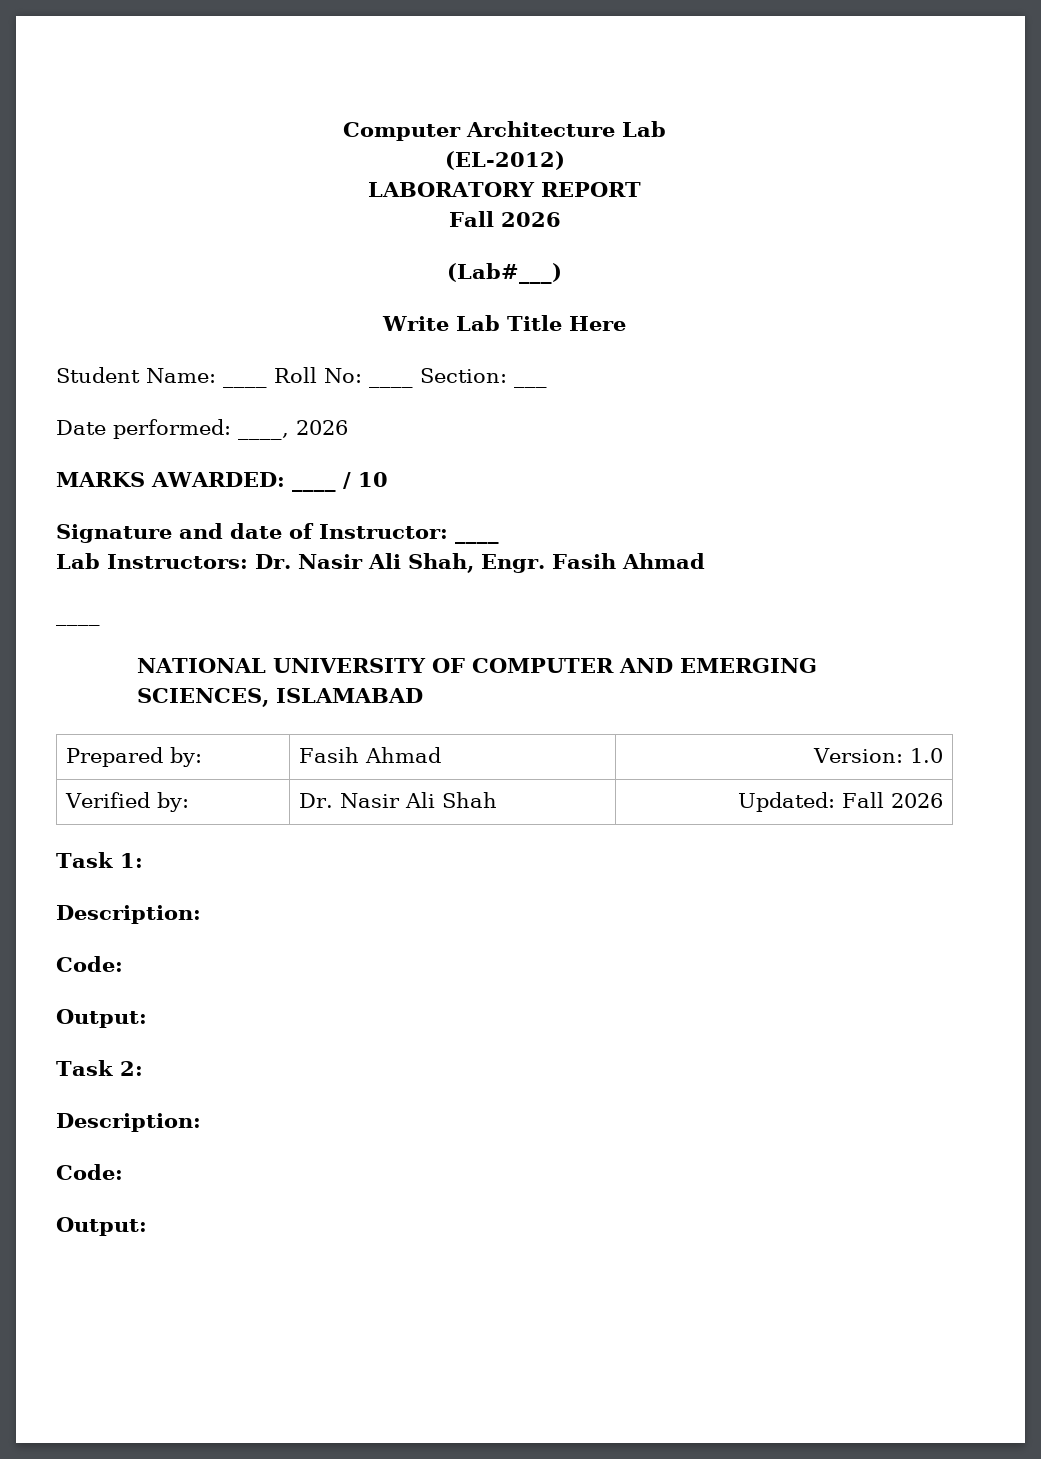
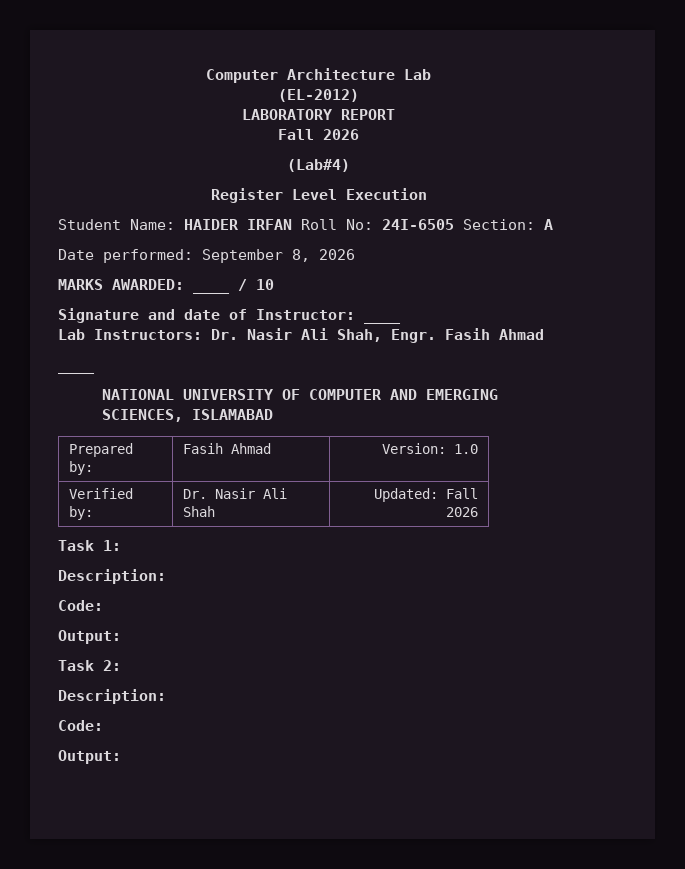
- (Lab#___)
- Write Lab Title Here
- Student Name: ____ Roll No: ____ Section: ___
+ (Lab#4)
+ Register Level Execution
+ Student Name: HAIDER IRFAN Roll No: 24I-6505 Section: A
- Date performed: ____, 2026
+ Date performed: September 8, 2026

